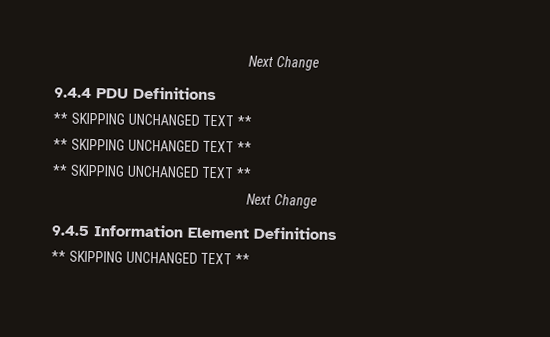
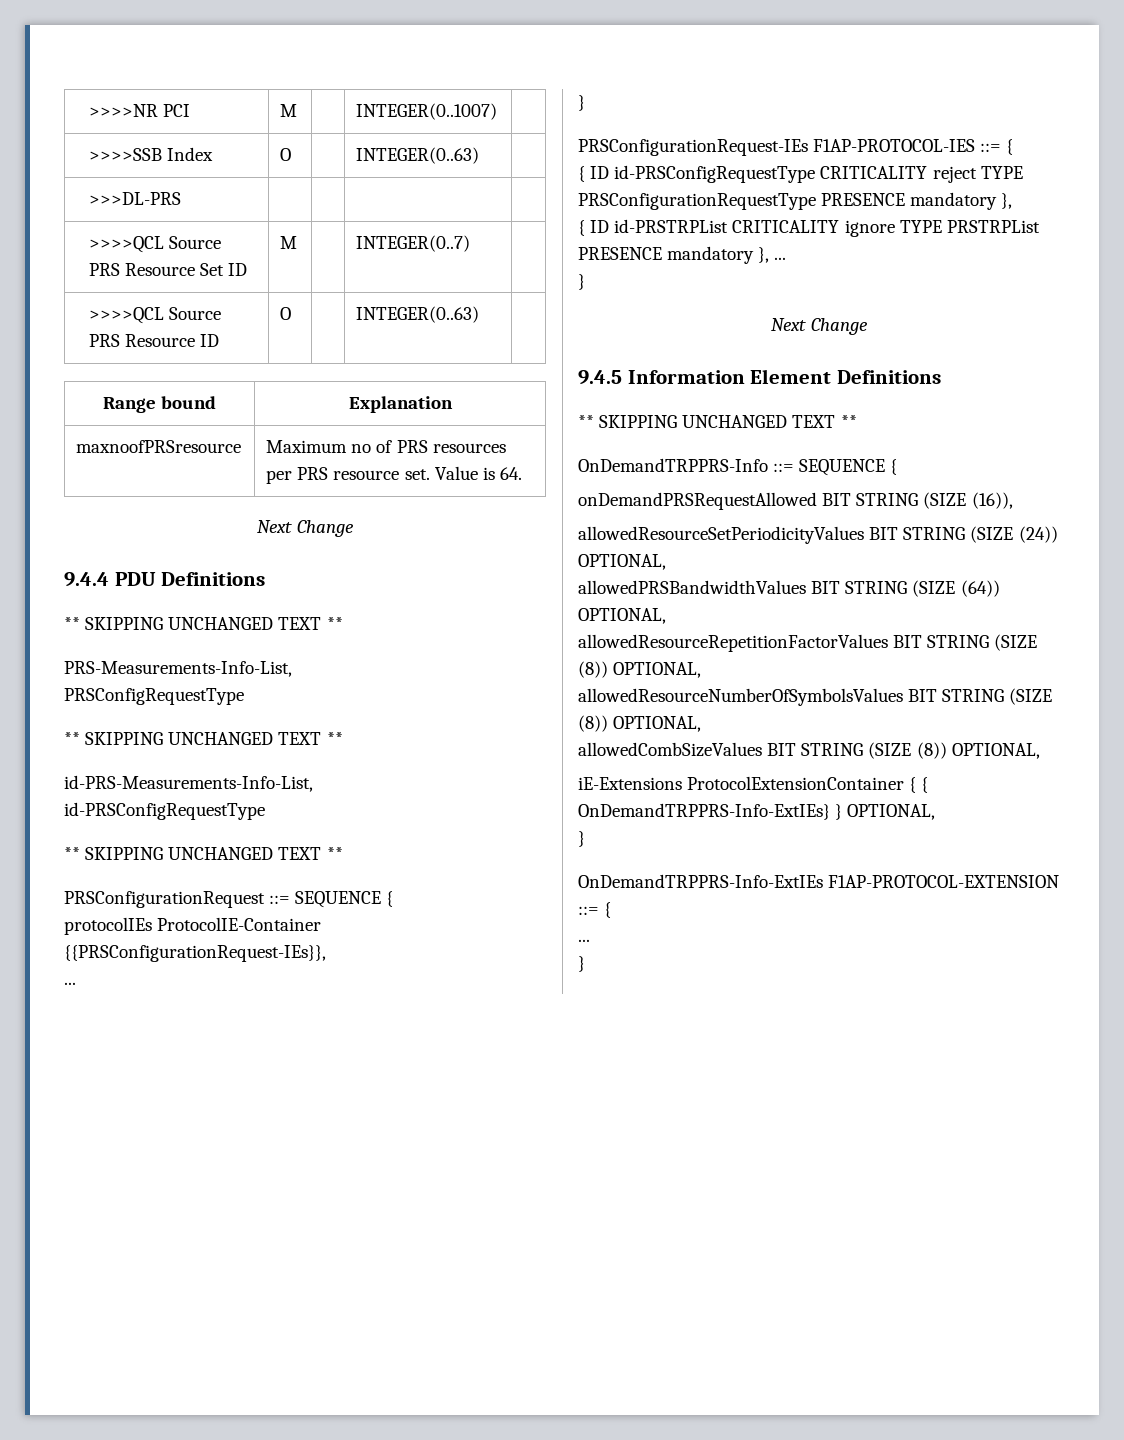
+ >>>>NR PCI | M | | INTEGER(0..1007) |
+ >>>>SSB Index | O | | INTEGER(0..63) |
+ >>>DL-PRS | | | |
+ >>>>QCL Source PRS Resource Set ID | M | | INTEGER(0..7) |
+ >>>>QCL Source PRS Resource ID | O | | INTEGER(0..63) |
+ Range bound | Explanation
+ maxnoofPRSresource | Maximum no of PRS resources per PRS resource set. Value is 64.
  9.4.4 PDU Definitions
  ** SKIPPING UNCHANGED TEXT **
+ PRS-Measurements-Info-List,
+ PRSConfigRequestType
  ** SKIPPING UNCHANGED TEXT **
+ id-PRS-Measurements-Info-List,
+ id-PRSConfigRequestType
  ** SKIPPING UNCHANGED TEXT **
+ PRSConfigurationRequest ::= SEQUENCE {
+ protocolIEs ProtocolIE-Container {{PRSConfigurationRequest-IEs}},
+ ...
+ }
+ PRSConfigurationRequest-IEs F1AP-PROTOCOL-IES ::= {
+ { ID id-PRSConfigRequestType CRITICALITY reject TYPE PRSConfigurationRequestType PRESENCE mandatory },
+ { ID id-PRSTRPList CRITICALITY ignore TYPE PRSTRPList PRESENCE mandatory }, ...
+ }
+ OnDemandTRPPRS-Info ::= SEQUENCE {
+ onDemandPRSRequestAllowed BIT STRING (SIZE (16)),
+ allowedResourceSetPeriodicityValues BIT STRING (SIZE (24)) OPTIONAL,
+ allowedPRSBandwidthValues BIT STRING (SIZE (64)) OPTIONAL,
+ allowedResourceRepetitionFactorValues BIT STRING (SIZE (8)) OPTIONAL,
+ allowedResourceNumberOfSymbolsValues BIT STRING (SIZE (8)) OPTIONAL,
+ allowedCombSizeValues BIT STRING (SIZE (8)) OPTIONAL,
+ iE-Extensions ProtocolExtensionContainer { { OnDemandTRPPRS-Info-ExtIEs} } OPTIONAL,
+ }
+ OnDemandTRPPRS-Info-ExtIEs F1AP-PROTOCOL-EXTENSION ::= {
+ ...
+ }

